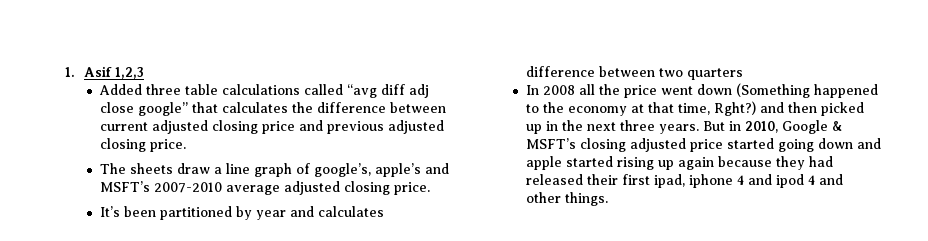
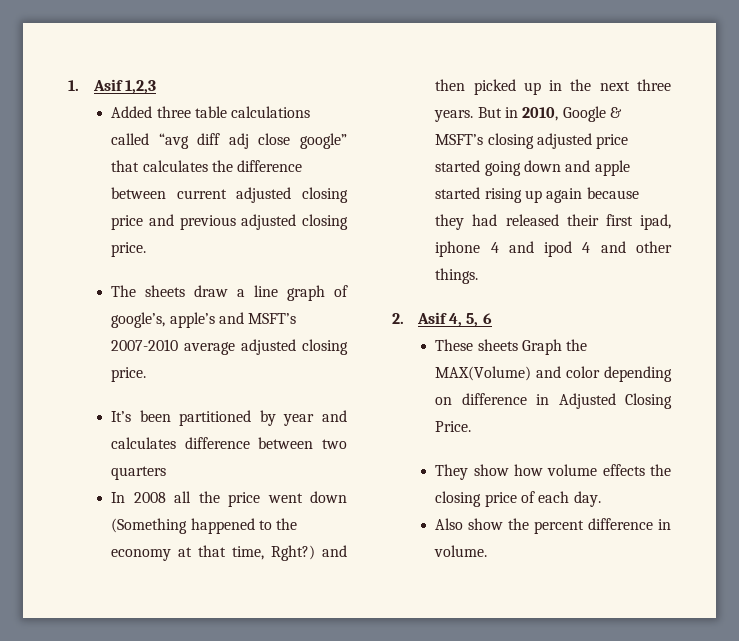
+ 2. Asif 4, 5, 6
+ These sheets Graph the MAX(Volume) and color depending on difference in Adjusted Closing Price.
+ They show how volume effects the closing price of each day.
+ Also show the percent difference in volume.

